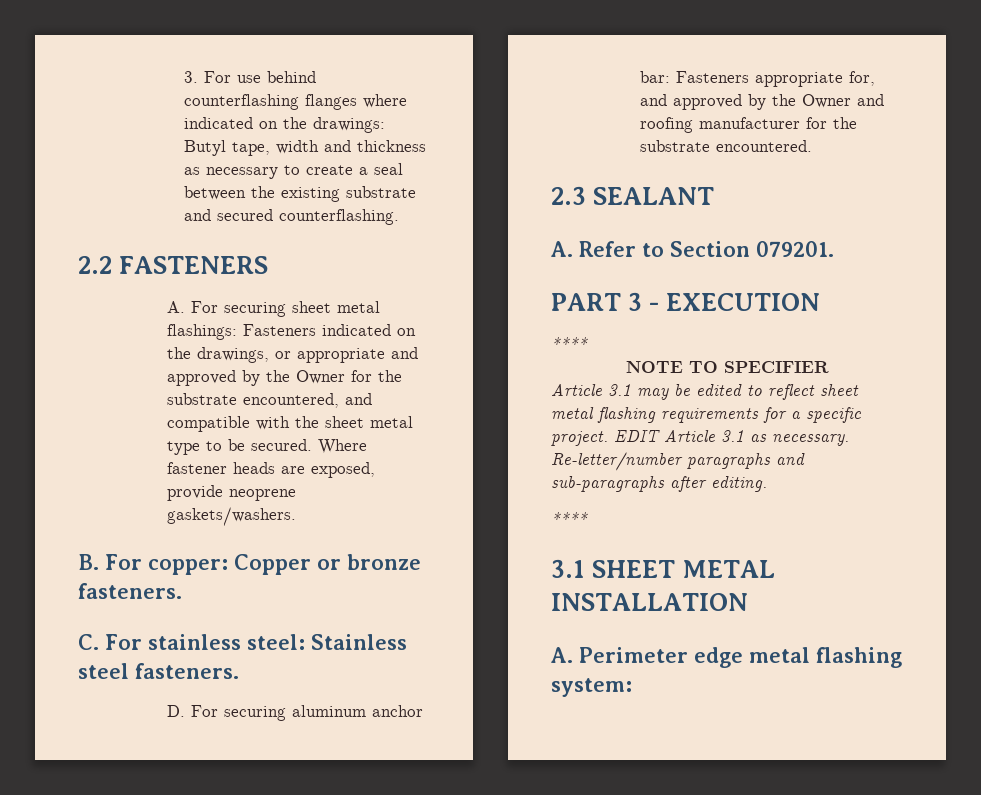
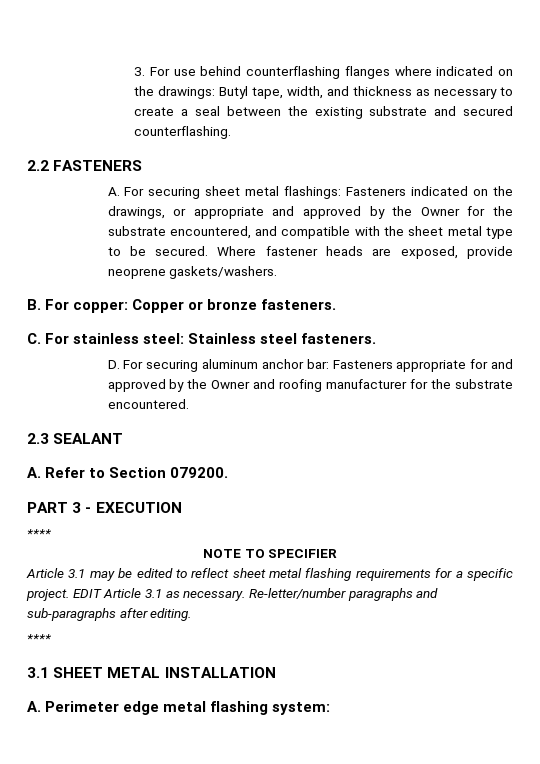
- 3. For use behind counterflashing flanges where indicated on the drawings: Butyl tape, width and thickness as necessary to create a seal between the existing substrate and secured counterflashing.
+ 3. For use behind counterflashing flanges where indicated on the drawings: Butyl tape, width, and thickness as necessary to create a seal between the existing substrate and secured counterflashing.
- D. For securing aluminum anchor bar: Fasteners appropriate for, and approved by the Owner and roofing manufacturer for the substrate encountered.
+ D. For securing aluminum anchor bar: Fasteners appropriate for and approved by the Owner and roofing manufacturer for the substrate encountered.
- A. Refer to Section 079201.
+ A. Refer to Section 079200.

